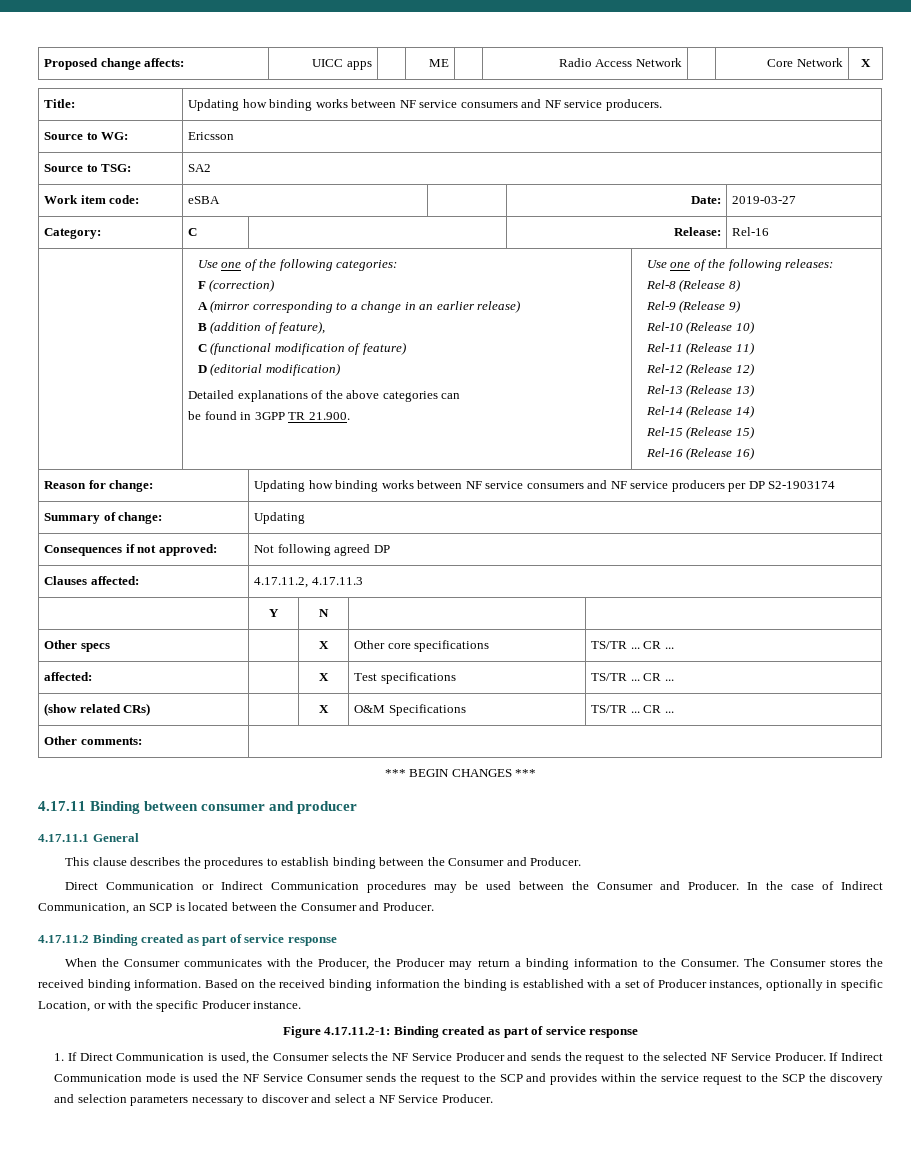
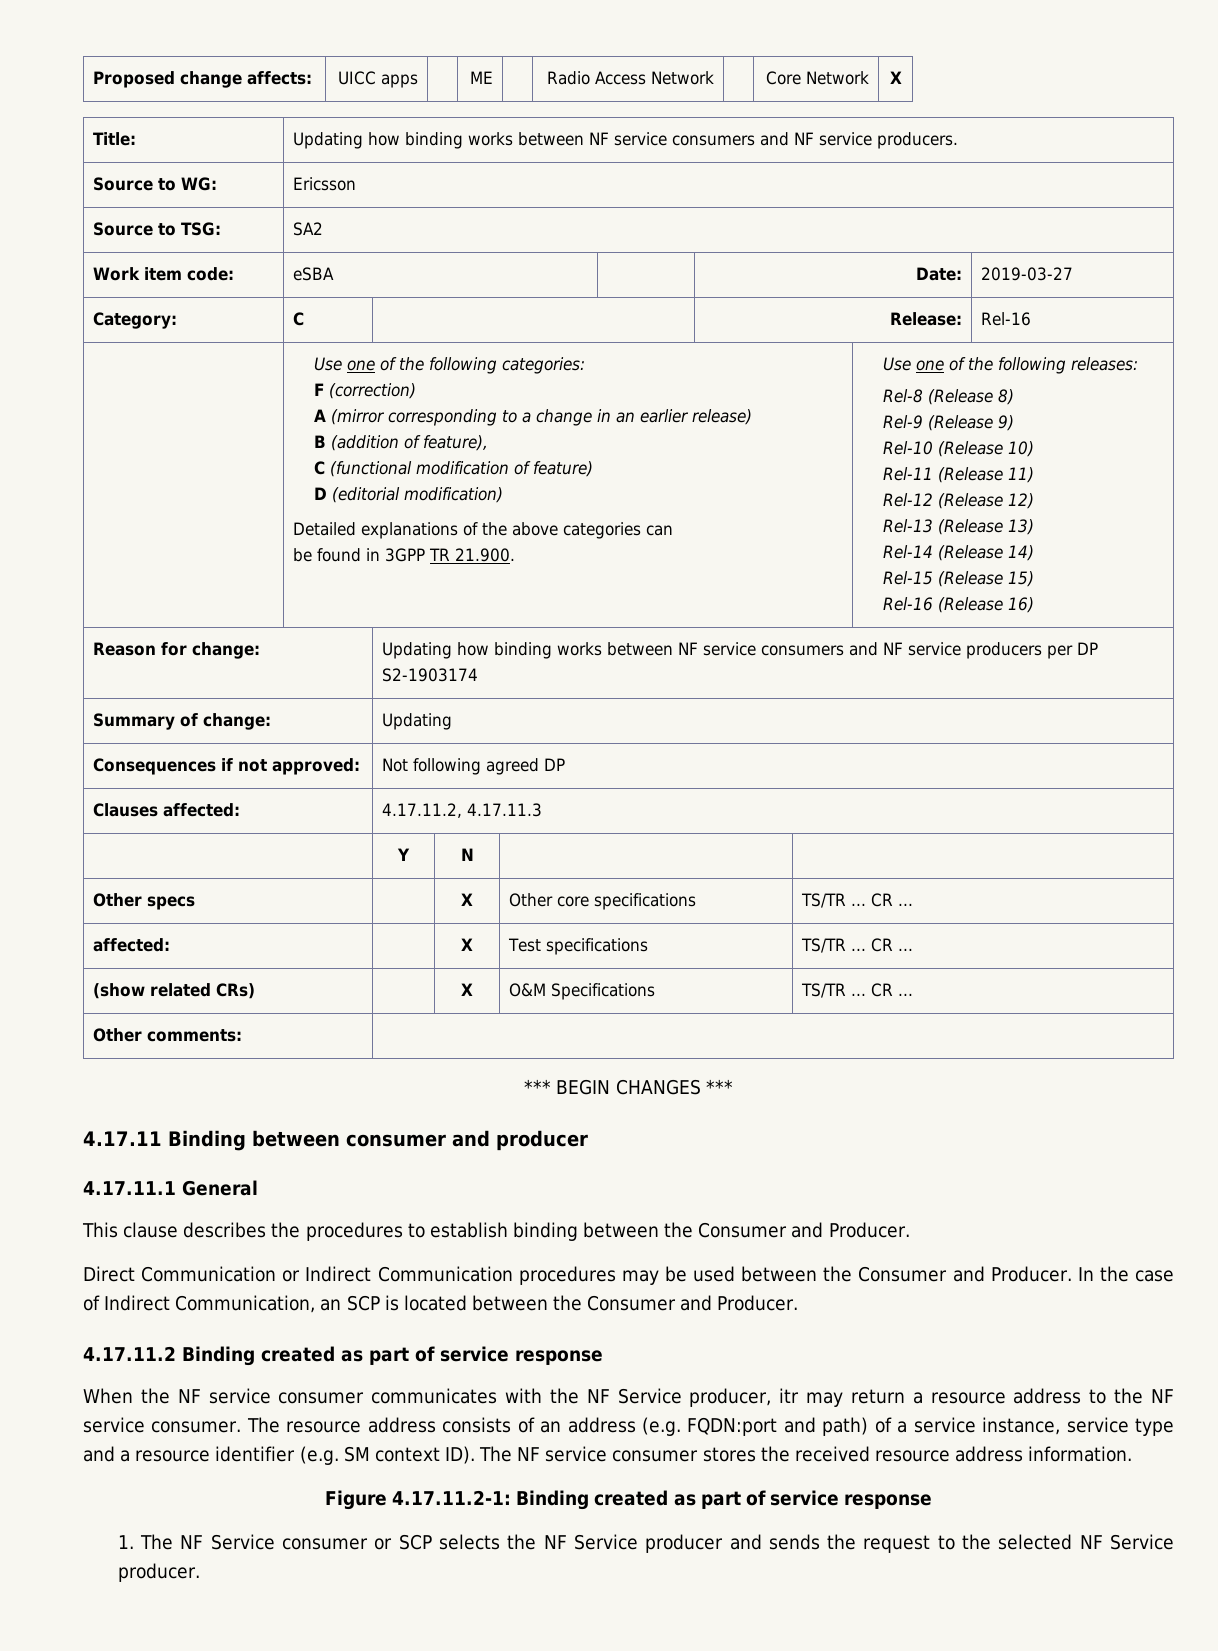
- When the Consumer communicates with the Producer, the Producer may return a binding information to the Consumer. The Consumer stores the received binding information. Based on the received binding information the binding is established with a set of Producer instances, optionally in specific Location, or with the specific Producer instance.
+ When the NF service consumer communicates with the NF Service producer, itr may return a resource address to the NF service consumer. The resource address consists of an address (e.g. FQDN:port and path) of a service instance, service type and a resource identifier (e.g. SM context ID). The NF service consumer stores the received resource address information.
- 1. If Direct Communication is used, the Consumer selects the NF Service Producer and sends the request to the selected NF Service Producer. If Indirect Communication mode is used the NF Service Consumer sends the request to the SCP and provides within the service request to the SCP the discovery and selection parameters necessary to discover and select a NF Service Producer.
+ 1. The NF Service consumer or SCP selects the NF Service producer and sends the request to the selected NF Service producer.

